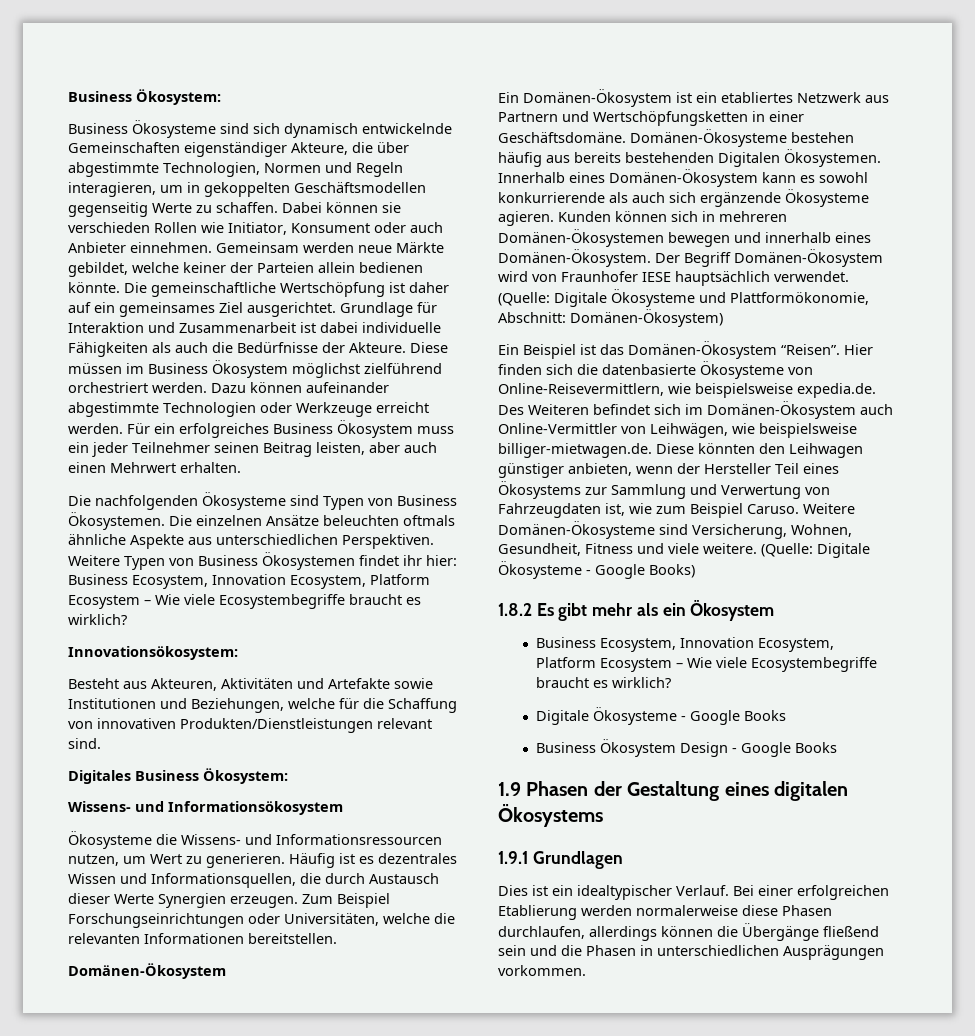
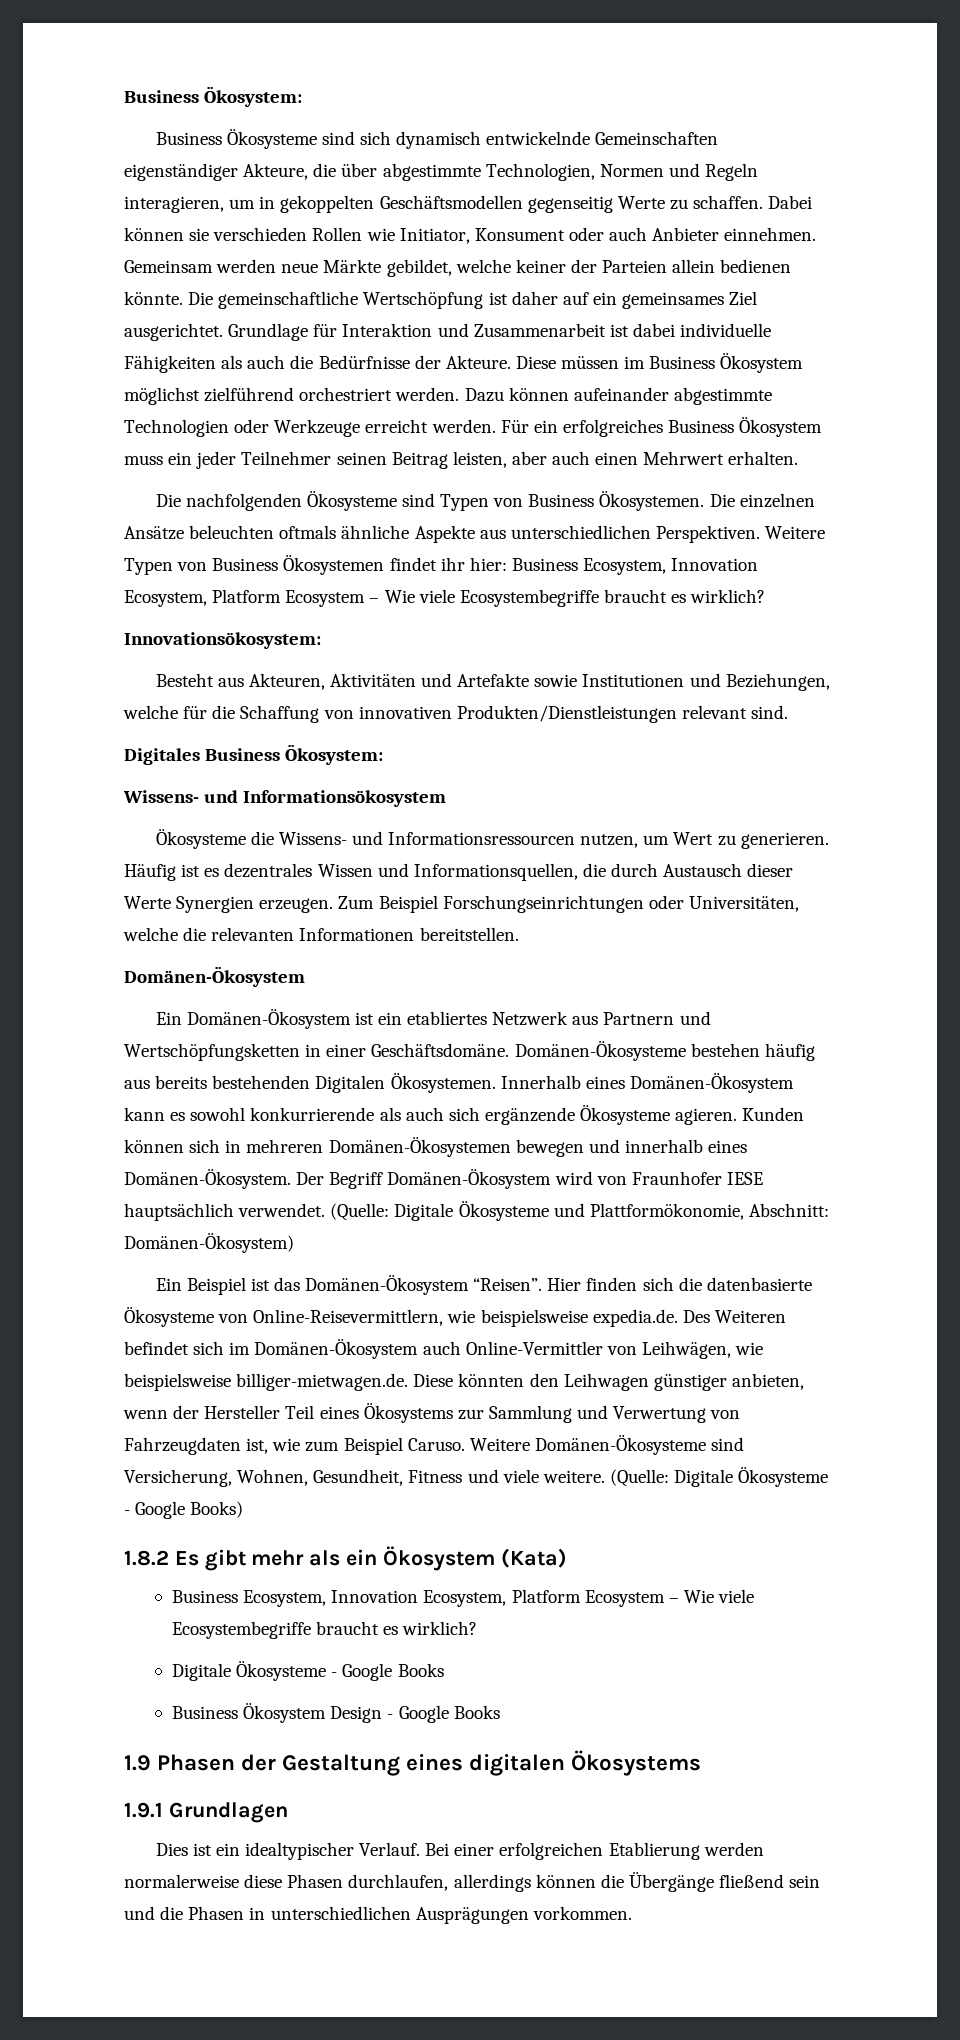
- 1.8.2 Es gibt mehr als ein Ökosystem
+ 1.8.2 Es gibt mehr als ein Ökosystem (Kata)

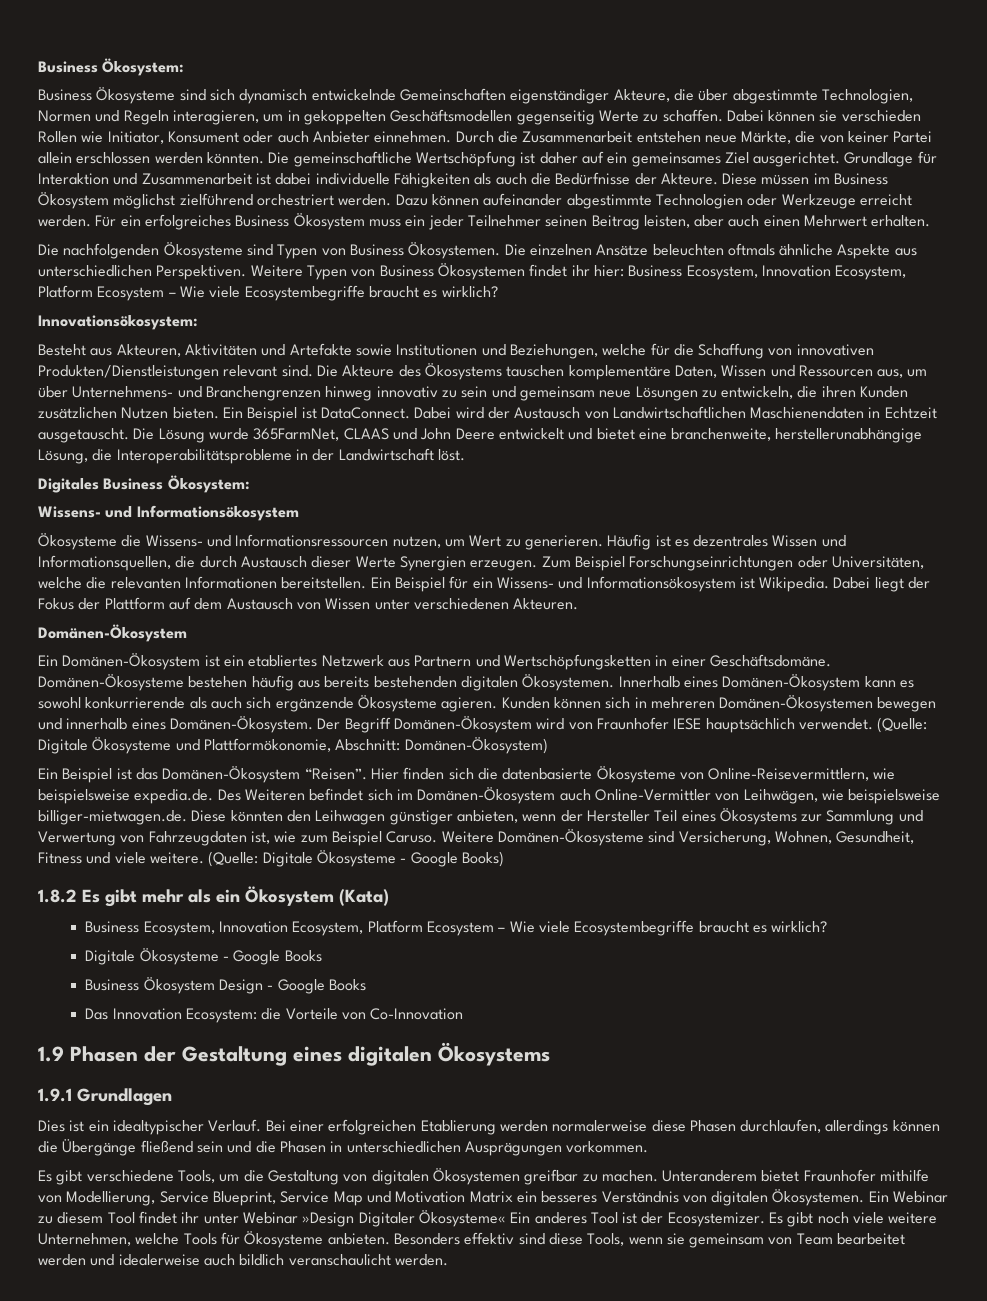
- Gemeinsam werden neue Märkte gebildet, welche keiner der Parteien allein bedienen könnte.
+ Durch die Zusammenarbeit entstehen neue Märkte, die von keiner Partei allein erschlossen werden könnten.
+ Die Akteure des Ökosystems tauschen komplementäre Daten, Wissen und Ressourcen aus, um über Unternehmens- und Branchengrenzen hinweg innovativ zu sein und gemeinsam neue Lösungen zu entwickeln, die ihren Kunden zusätzlichen Nutzen bieten. Ein Beispiel ist DataConnect. Dabei wird der Austausch von Landwirtschaftlichen Maschienendaten in Echtzeit ausgetauscht. Die Lösung wurde 365FarmNet, CLAAS und John Deere entwickelt und bietet eine branchenweite, herstellerunabhängige Lösung, die Interoperabilitätsprobleme in der Landwirtschaft löst.
+ Ein Beispiel für ein Wissens- und Informationsökosystem ist Wikipedia. Dabei liegt der Fokus der Plattform auf dem Austausch von Wissen unter verschiedenen Akteuren.
- Domänen-Ökosysteme bestehen häufig aus bereits bestehenden Digitalen Ökosystemen.
+ Domänen-Ökosysteme bestehen häufig aus bereits bestehenden digitalen Ökosystemen.
+ Das Innovation Ecosystem: die Vorteile von Co-Innovation
+ Es gibt verschiedene Tools, um die Gestaltung von digitalen Ökosystemen greifbar zu machen. Unteranderem bietet Fraunhofer mithilfe von Modellierung, Service Blueprint, Service Map und Motivation Matrix ein besseres Verständnis von digitalen Ökosystemen. Ein Webinar zu diesem Tool findet ihr unter Webinar »Design Digitaler Ökosysteme« Ein anderes Tool ist der Ecosystemizer. Es gibt noch viele weitere Unternehmen, welche Tools für Ökosysteme anbieten. Besonders effektiv sind diese Tools, wenn sie gemeinsam von Team bearbeitet werden und idealerweise auch bildlich veranschaulicht werden.

